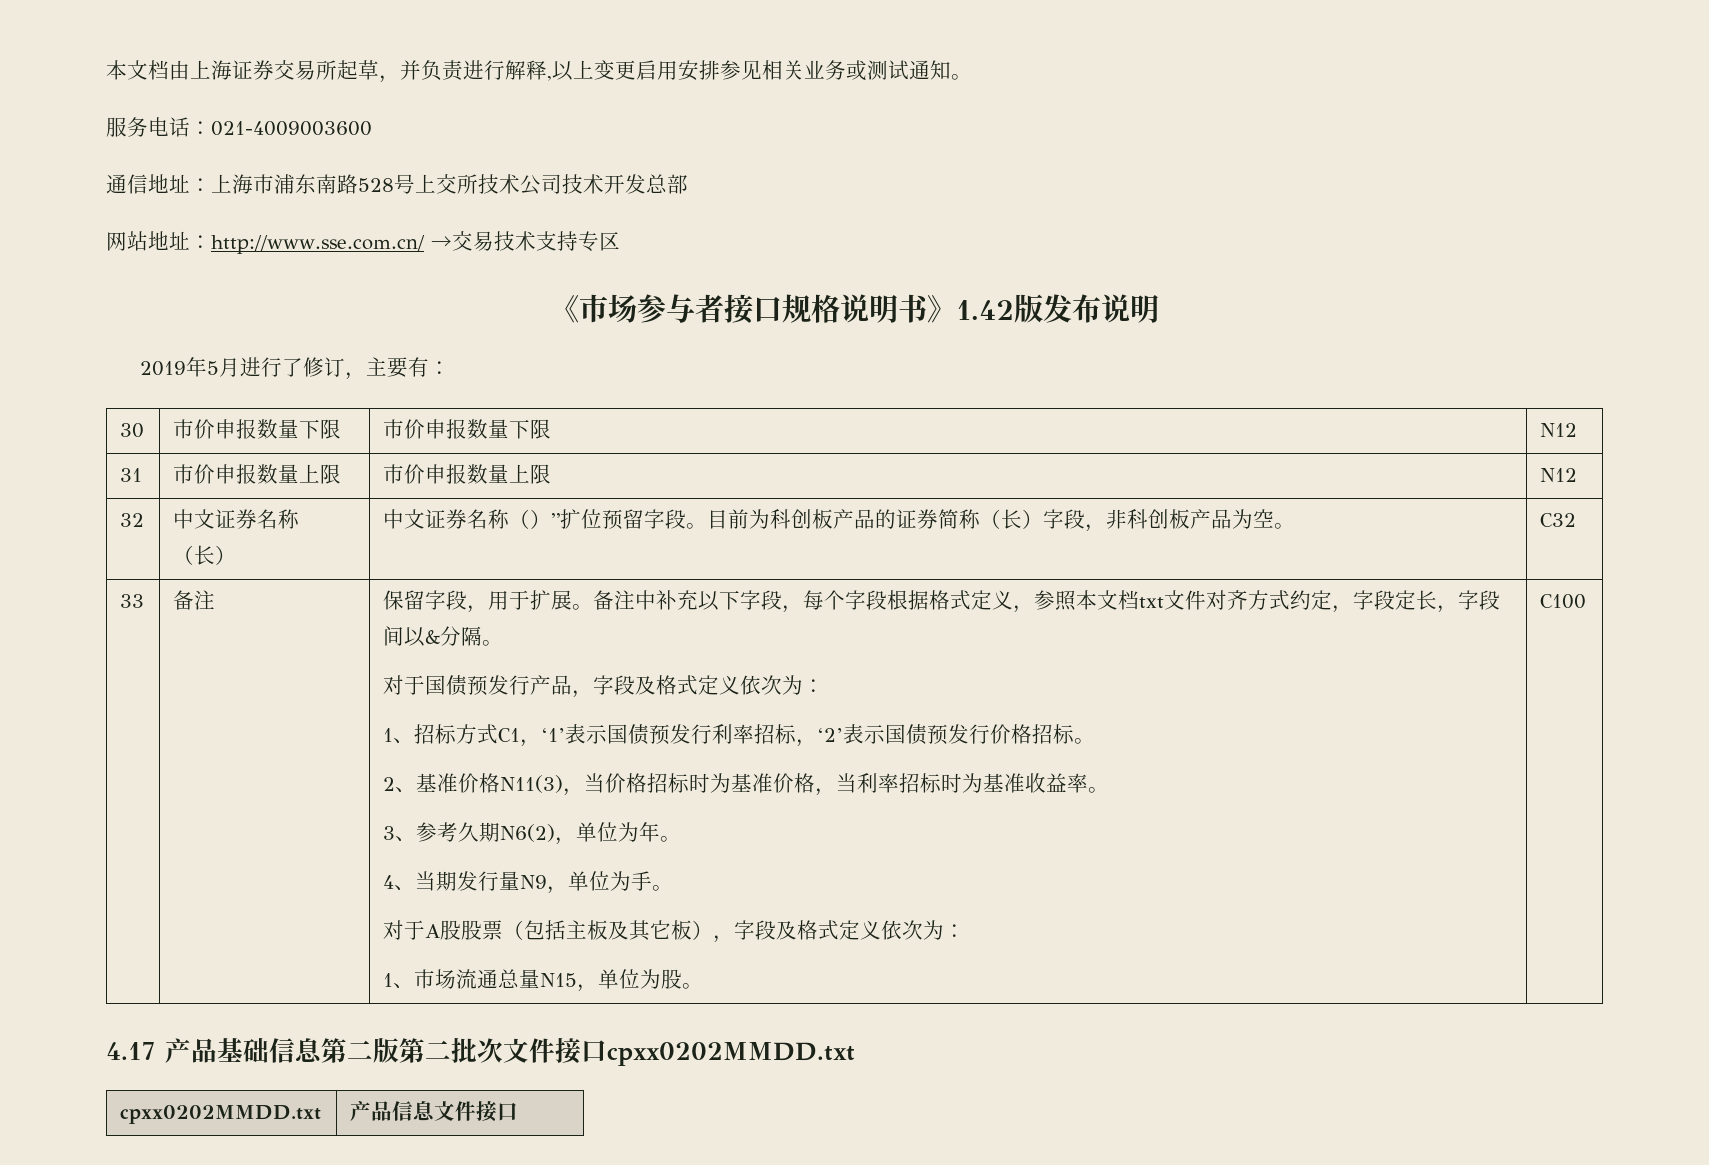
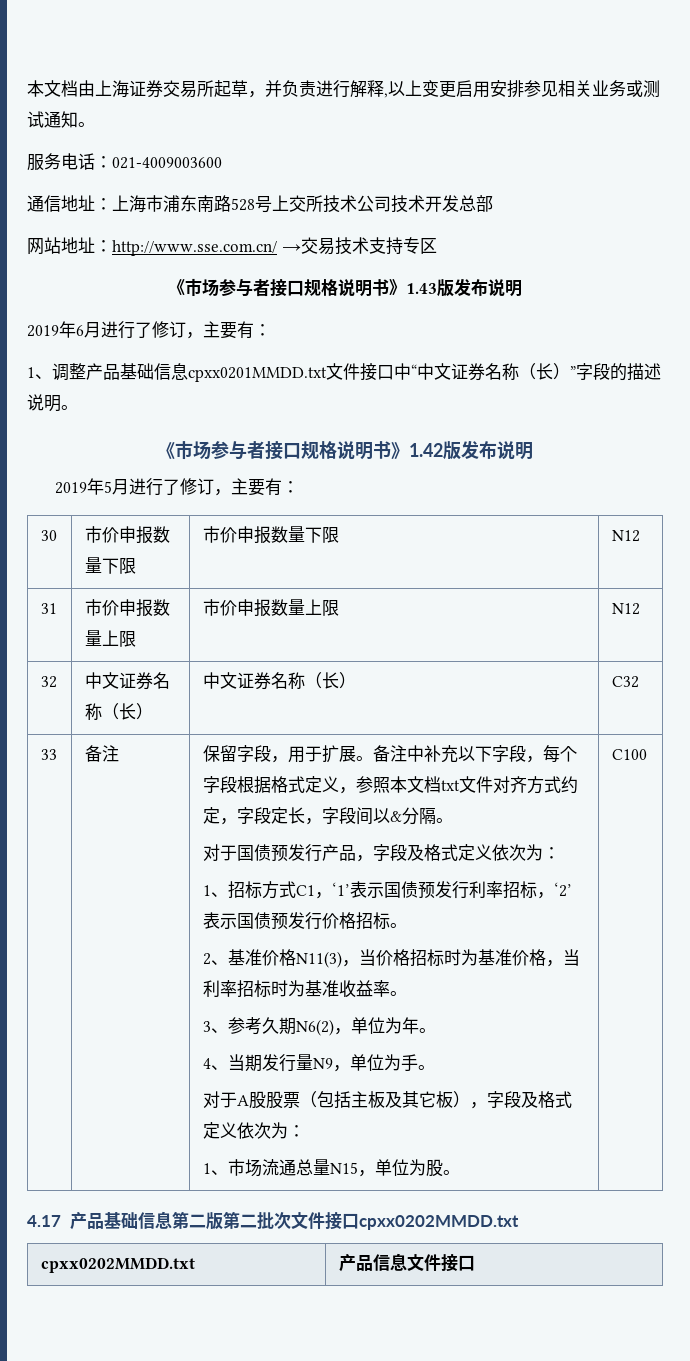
+ 《市场参与者接口规格说明书》1.43版发布说明
+ 2019年6月进行了修订，主要有：
+ 1、调整产品基础信息cpxx0201MMDD.txt文件接口中“中文证券名称（长）”字段的描述说明。
- 32 | 中文证券名称（长） | 中文证券名称（）”扩位预留字段。目前为科创板产品的证券简称（长）字段，非科创板产品为空。 | C32
+ 32 | 中文证券名称（长） | 中文证券名称（长） | C32

